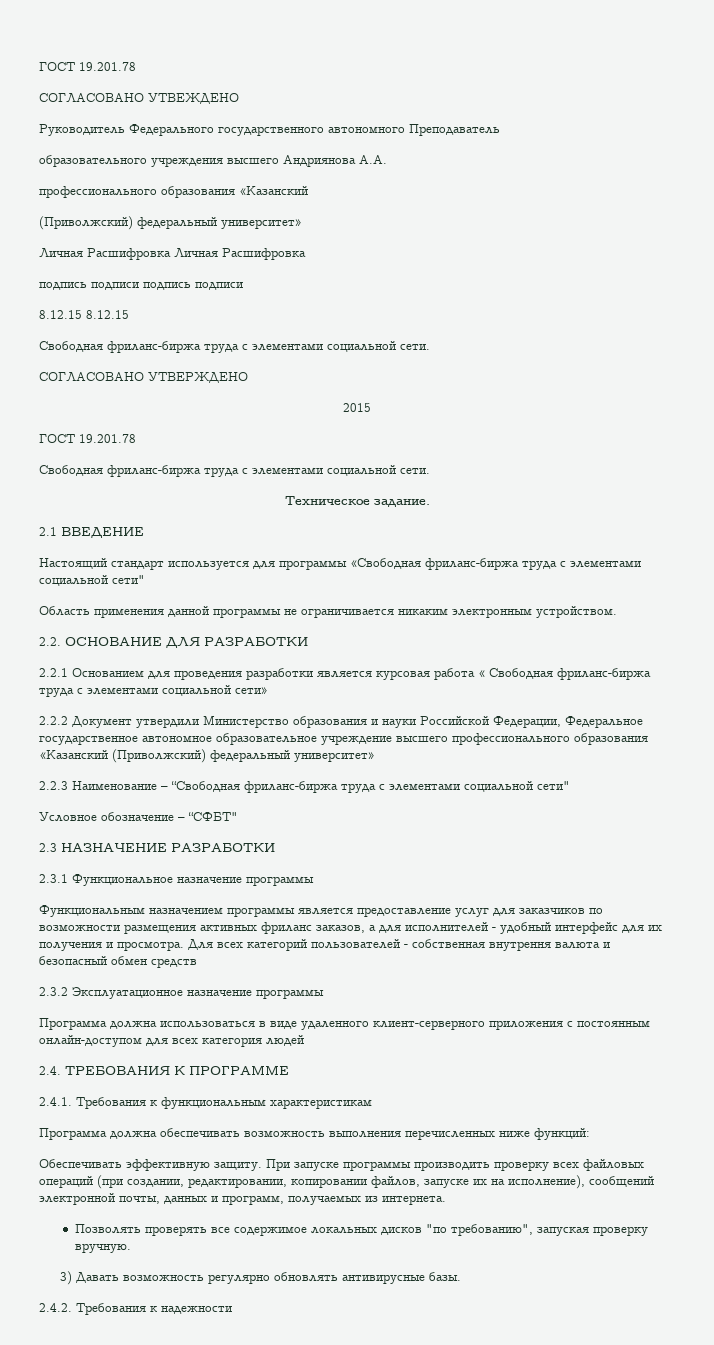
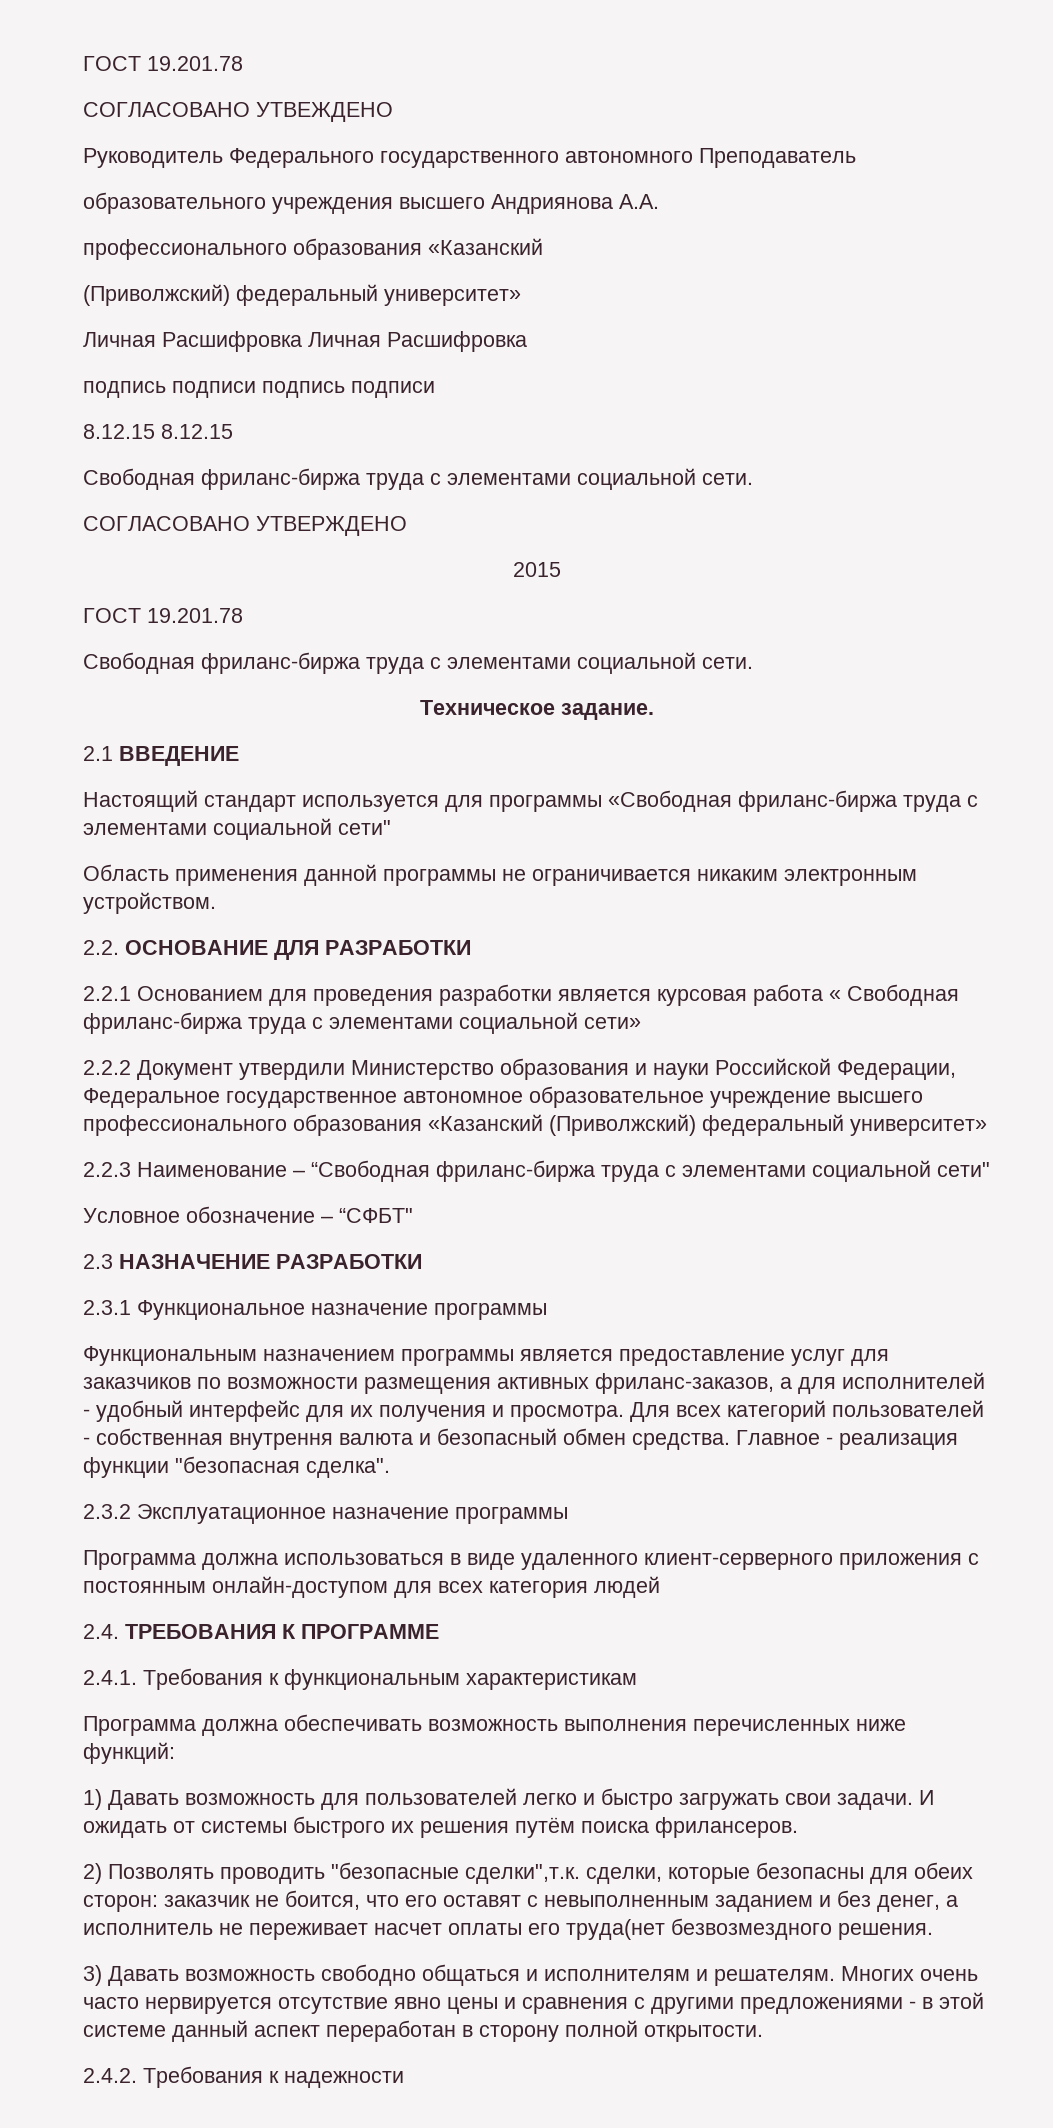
- Функциональным назначением программы является предоставление услуг для заказчиков по возможности размещения активных фриланс заказов, а для исполнителей - удобный интерфейс для их получения и просмотра.
+ Функциональным назначением программы является предоставление услуг для заказчиков по возможности размещения активных фриланс-заказов, а для исполнителей - удобный интерфейс для их получения и просмотра.
- Для всех категорий пользователей - собственная внутрення валюта и безопасный обмен средств
+ Для всех категорий пользователей - собственная внутрення валюта и безопасный обмен средства. Главное - реализация функции "безопасная сделка".
- Обеспечивать эффективную защиту. При запуске программы производить проверку всех файловых операций (при создании, редактировании, копировании файлов, запуске их на исполнение), сообщений электронной почты, данных и программ, получаемых из интернета.
- Позволять проверять все содержимое локальных дисков "по требованию", запуская проверку вручную.
- 3) Давать возможность регулярно обновлять антивирусные базы.
+ 1) Давать возможность для пользователей легко и быстро загружать свои задачи. И ожидать от системы быстрого их решения путём поиска фрилансеров.
+ 2) Позволять проводить "безопасные сделки",т.к. сделки, которые безопасны для обеих сторон: заказчик не боится, что его оставят с невыполненным заданием и без денег, а исполнитель не переживает насчет оплаты его труда(нет безвозмездного решения.
+ 3) Давать возможность свободно общаться и исполнителям и решателям. Многих очень часто нервируется отсутствие явно цены и сравнения с другими предложениями - в этой системе данный аспект переработан в сторону полной открытости.

